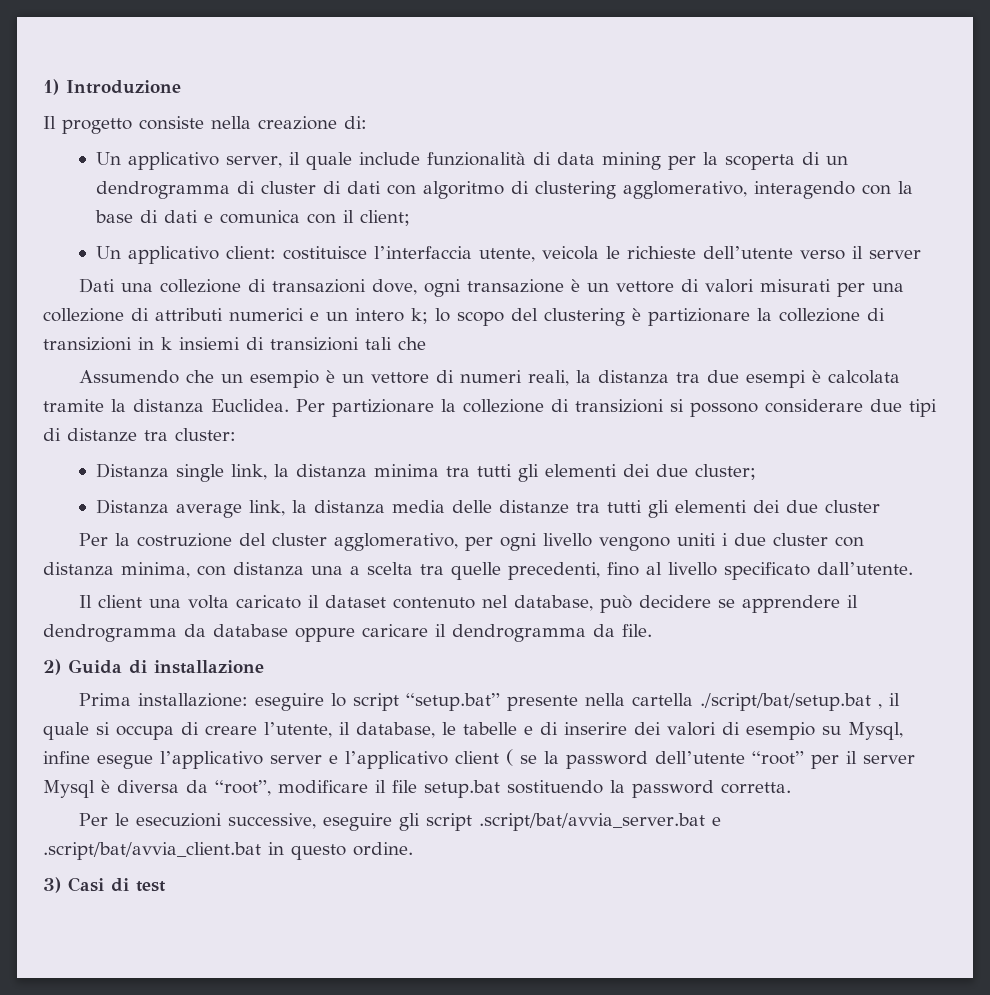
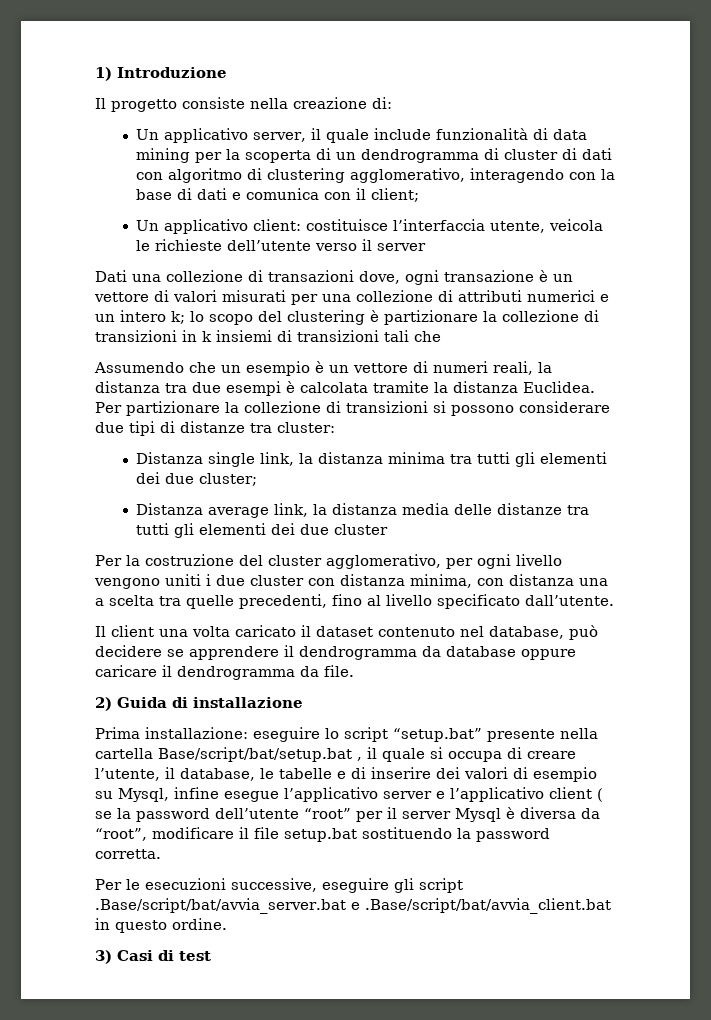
- Prima installazione: eseguire lo script “setup.bat” presente nella cartella ./script/bat/setup.bat , il quale si occupa di creare l’utente, il database, le tabelle e di inserire dei valori di esempio su Mysql, infine esegue l’applicativo server e l’applicativo client ( se la password dell’utente “root” per il server Mysql è diversa da “root”, modificare il file setup.bat sostituendo la password corretta.
+ Prima installazione: eseguire lo script “setup.bat” presente nella cartella Base/script/bat/setup.bat , il quale si occupa di creare l’utente, il database, le tabelle e di inserire dei valori di esempio su Mysql, infine esegue l’applicativo server e l’applicativo client ( se la password dell’utente “root” per il server Mysql è diversa da “root”, modificare il file setup.bat sostituendo la password corretta.
- Per le esecuzioni successive, eseguire gli script .script/bat/avvia_server.bat e .script/bat/avvia_client.bat in questo ordine.
+ Per le esecuzioni successive, eseguire gli script .Base/script/bat/avvia_server.bat e .Base/script/bat/avvia_client.bat in questo ordine.

